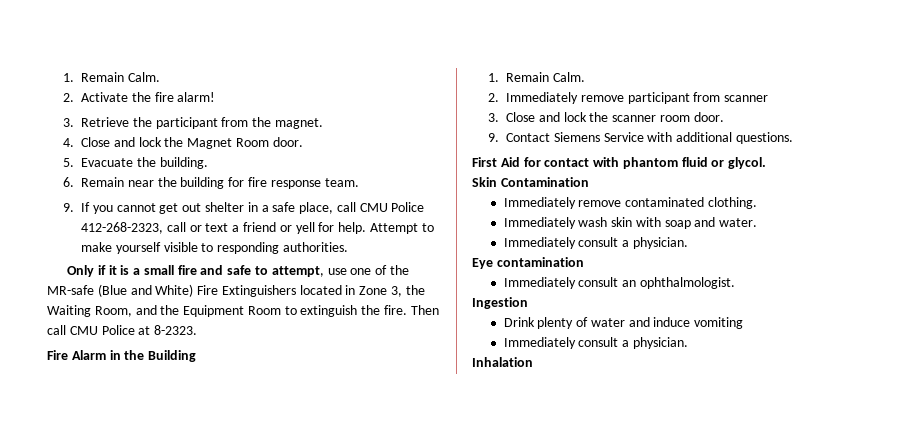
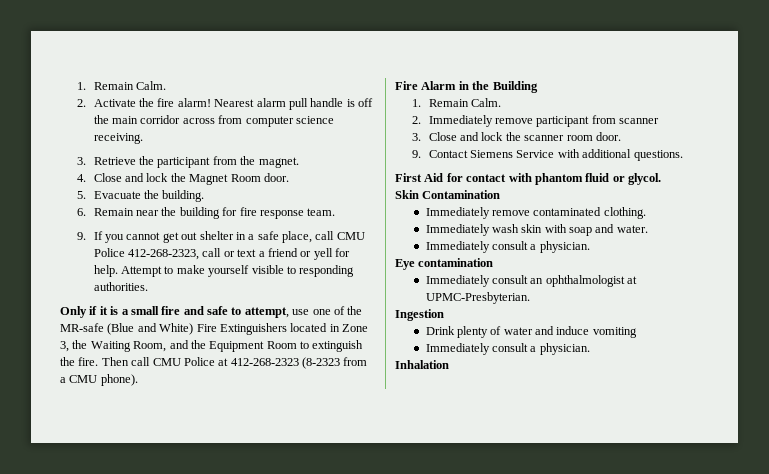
+ Nearest alarm pull handle is off the main corridor across from computer science receiving.
- Then call CMU Police at 8-2323.
+ Then call CMU Police at 412-268-2323 (8-2323 from a CMU phone).
- Immediately consult an ophthalmologist.
+ Immediately consult an ophthalmologist at UPMC-Presbyterian.

